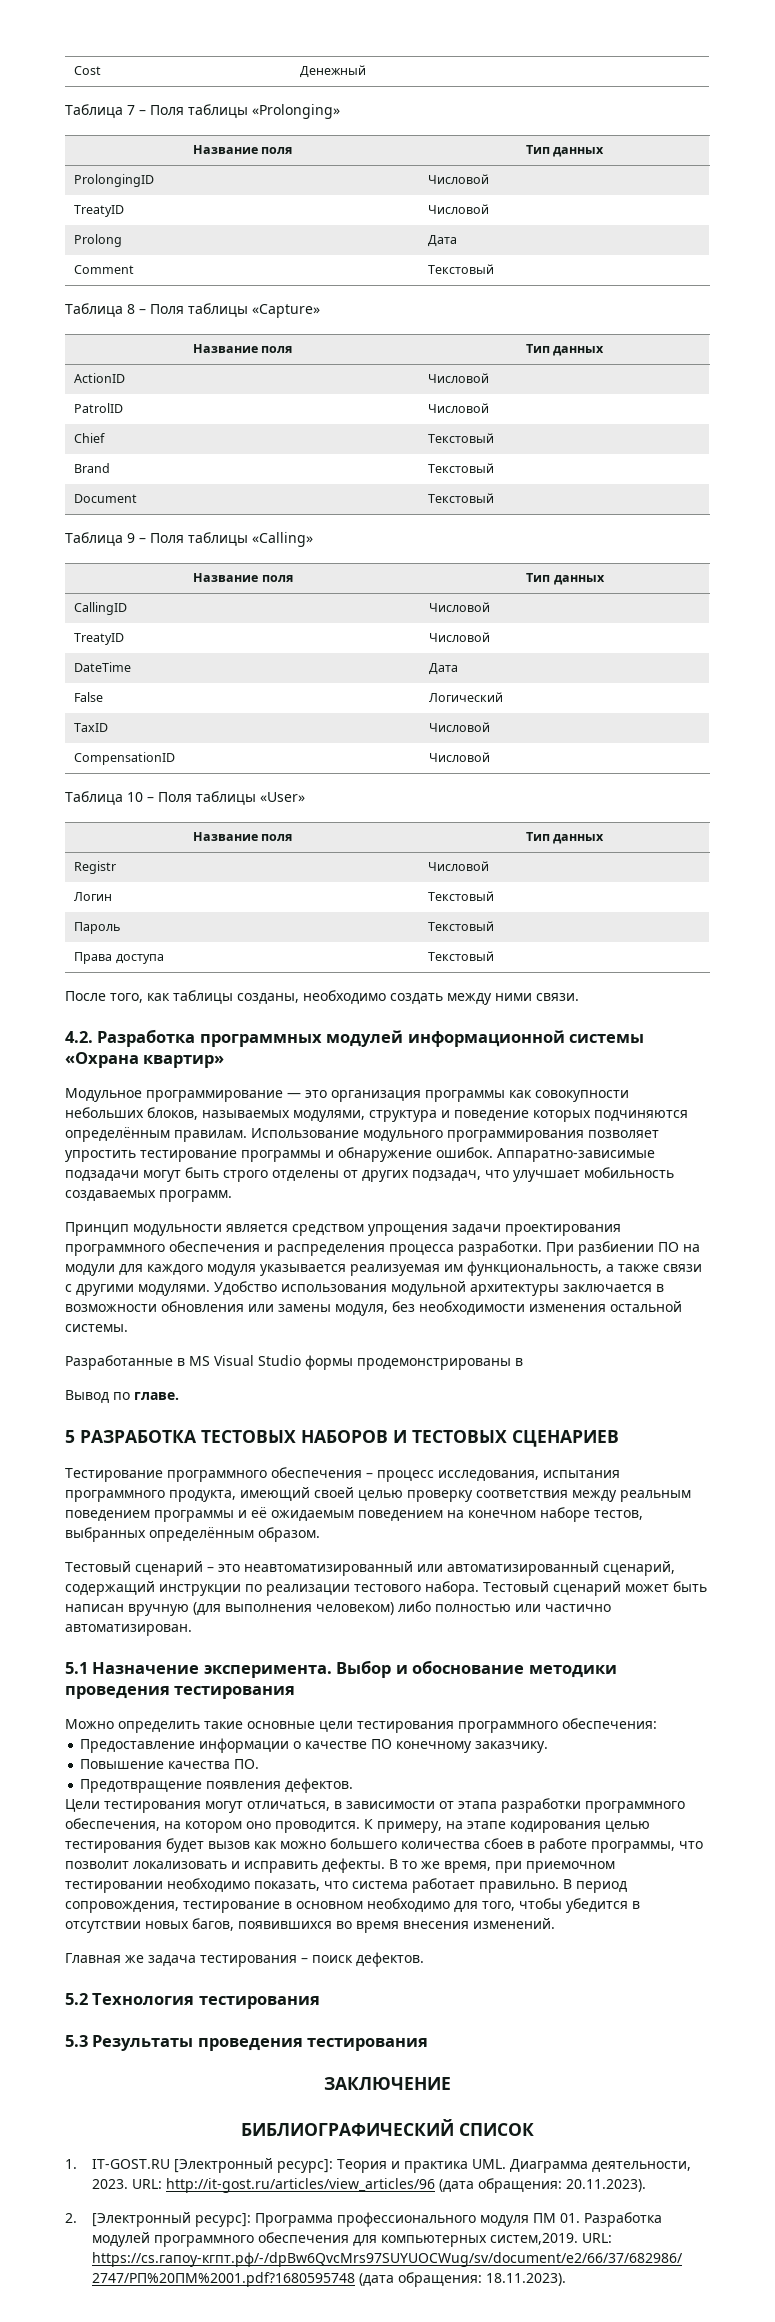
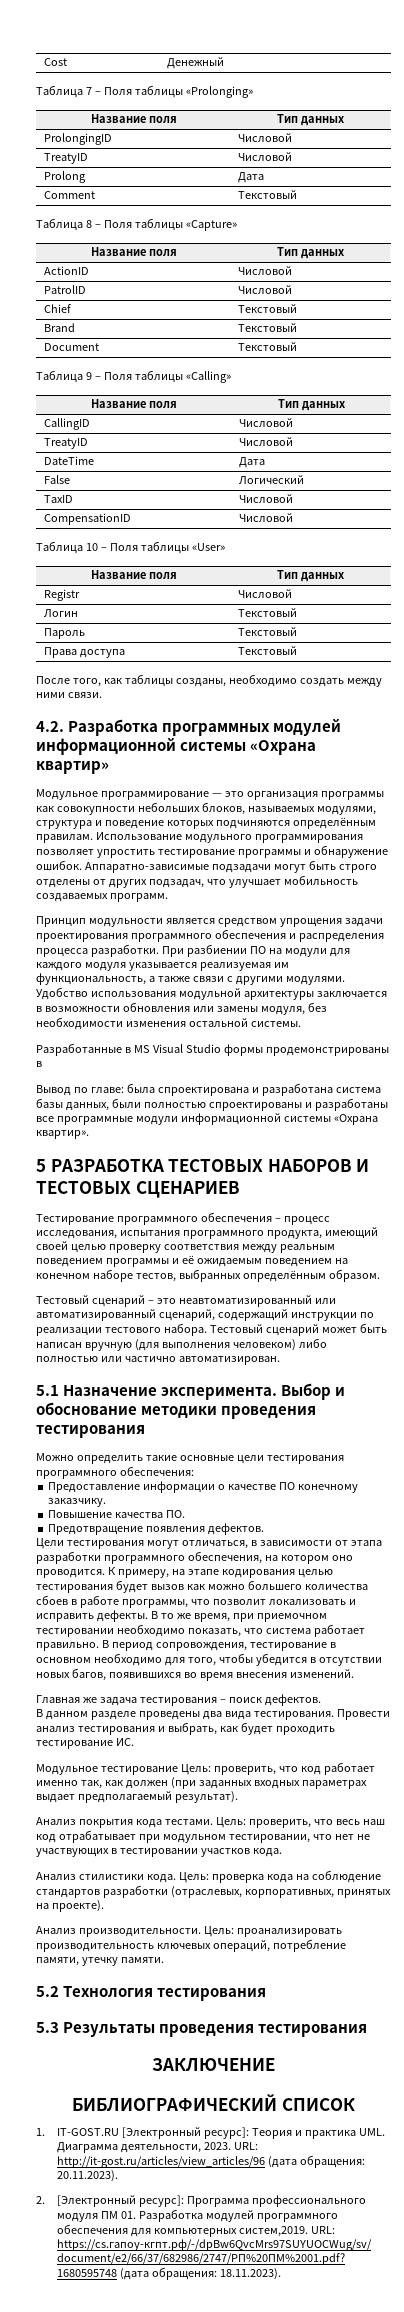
- Вывод по главе.
+ Вывод по главе: была спроектирована и разработана система базы данных, были полностью спроектированы и разработаны все программные модули информационной системы «Охрана квартир».
+ В данном разделе проведены два вида тестирования. Провести анализ тестирования и выбрать, как будет проходить тестирование ИС.
+ Модульное тестирование Цель: проверить, что код работает именно так, как должен (при заданных входных параметрах выдает предполагаемый результат).
+ Анализ покрытия кода тестами. Цель: проверить, что весь наш код отрабатывает при модульном тестировании, что нет не участвующих в тестировании участков кода.
+ Анализ стилистики кода. Цель: проверка кода на соблюдение стандартов разработки (отраслевых, корпоративных, принятых на проекте).
+ Анализ производительности. Цель: проанализировать производительность ключевых операций, потребление памяти, утечку памяти.

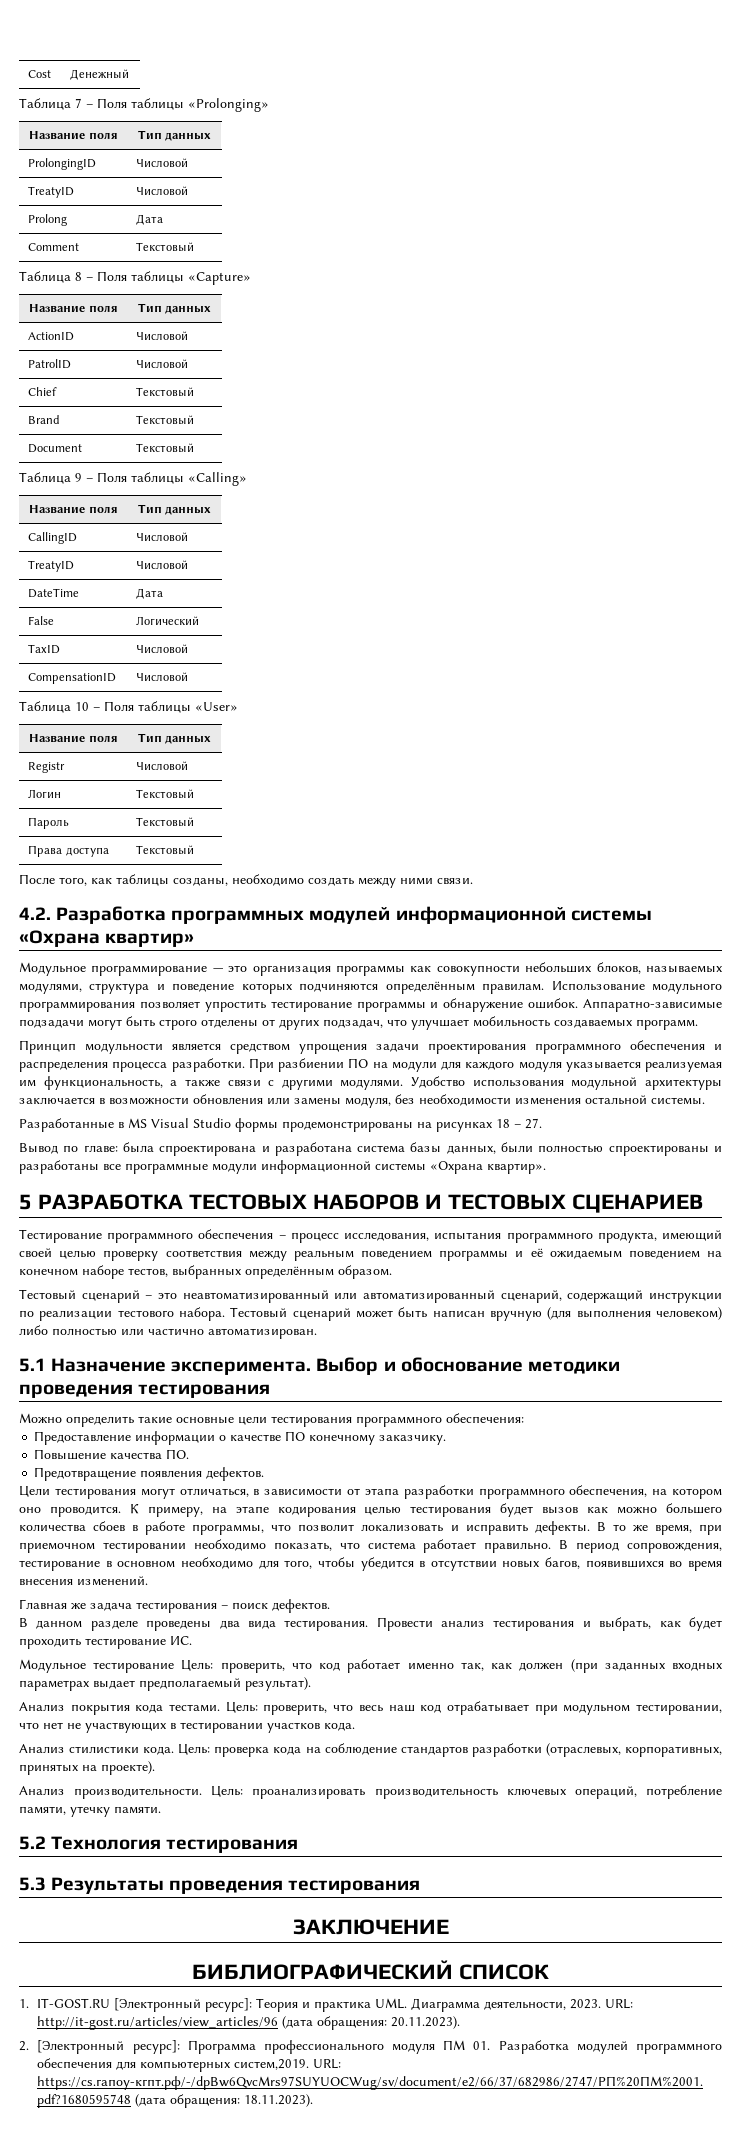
- Разработанные в MS Visual Studio формы продемонстрированы в
+ Разработанные в MS Visual Studio формы продемонстрированы на рисунках 18 – 27.

